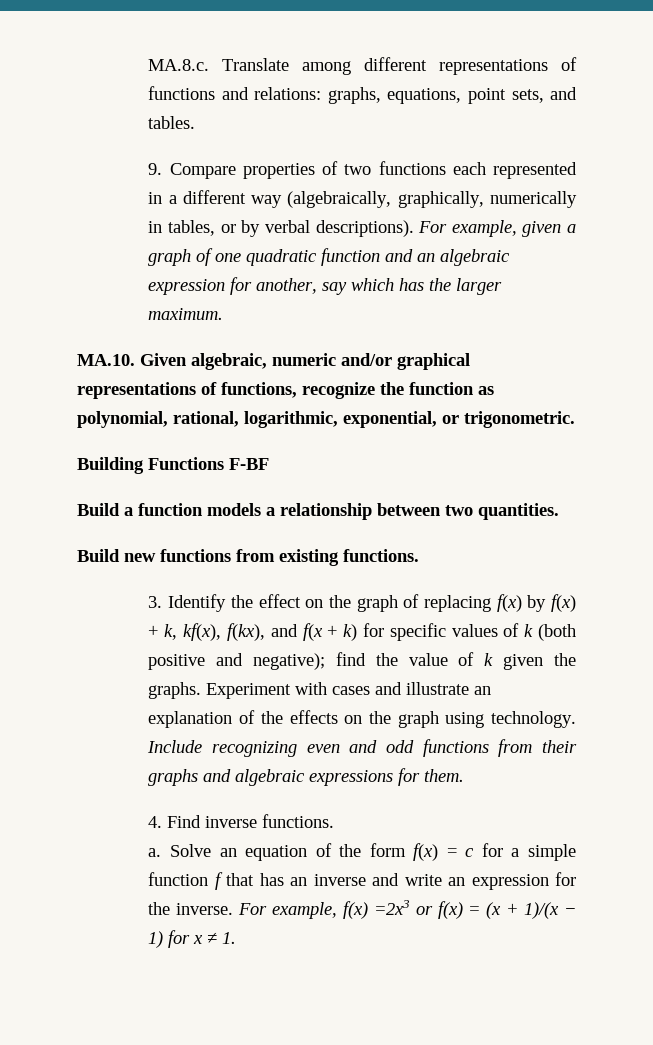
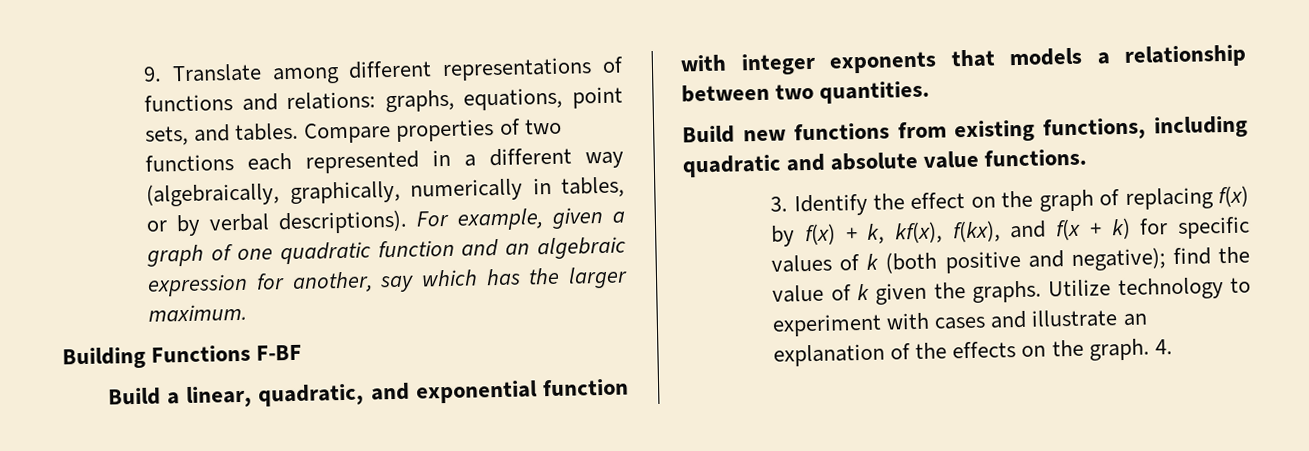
- MA.8.c. Translate among different representations of functions and relations: graphs, equations, point sets, and tables.
- 9. Compare properties of two functions each represented in a different way (algebraically, graphically, numerically in tables, or by verbal descriptions).
+ 9. Translate among different representations of functions and relations: graphs, equations, point sets, and tables. Compare properties of two functions each represented in a different way (algebraically, graphically, numerically in tables, or by verbal descriptions).
- MA.10. Given algebraic, numeric and/or graphical representations of functions, recognize the function as polynomial, rational, logarithmic, exponential, or trigonometric.
- Build a function models a relationship between two quantities.
+ Build a linear, quadratic, and exponential function with integer exponents that models a relationship between two quantities.
- Build new functions from existing functions.
+ Build new functions from existing functions, including quadratic and absolute value functions.
- Experiment with cases and illustrate an explanation of the effects on the graph using technology. Include recognizing even and odd functions from their graphs and algebraic expressions for them.
- 4. Find inverse functions.
- a. Solve an equation of the form f(x) = c for a simple function f that has an inverse and write an expression for the inverse. For example, f(x) =2x3 or f(x) = (x + 1)/(x − 1) for x ≠ 1.
+ Utilize technology to experiment with cases and illustrate an explanation of the effects on the graph. 4.

